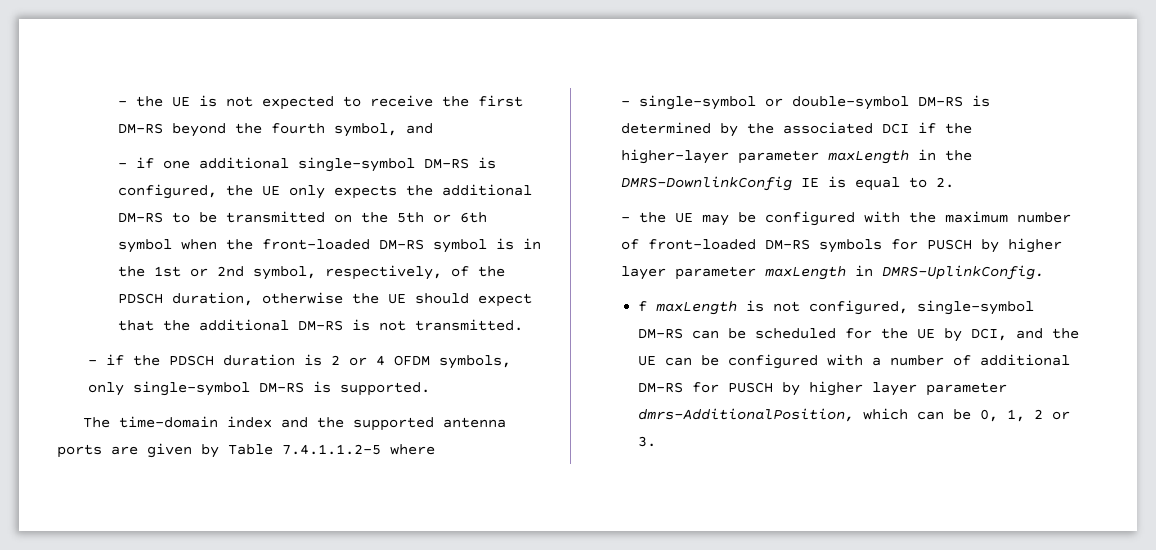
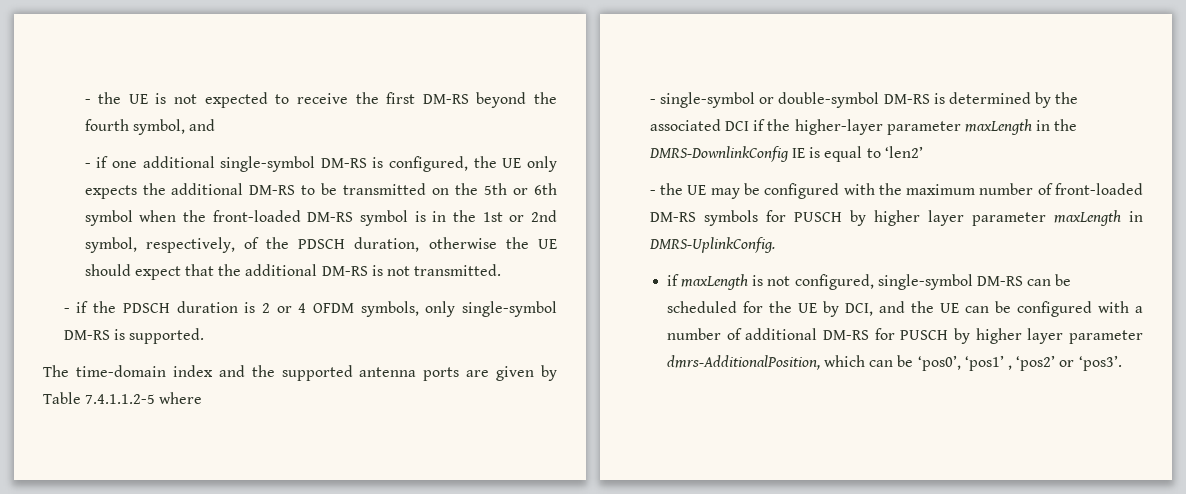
- - single-symbol or double-symbol DM-RS is determined by the associated DCI if the higher-layer parameter maxLength in the DMRS-DownlinkConfig IE is equal to 2.
+ - single-symbol or double-symbol DM-RS is determined by the associated DCI if the higher-layer parameter maxLength in the DMRS-DownlinkConfig IE is equal to ‘len2’
- f maxLength is not configured, single-symbol DM-RS can be scheduled for the UE by DCI, and the UE can be configured with a number of additional DM-RS for PUSCH by higher layer parameter dmrs-AdditionalPosition, which can be 0, 1, 2 or 3.
+ if maxLength is not configured, single-symbol DM-RS can be scheduled for the UE by DCI, and the UE can be configured with a number of additional DM-RS for PUSCH by higher layer parameter dmrs-AdditionalPosition, which can be ‘pos0’, ‘pos1’ , ‘pos2’ or ‘pos3’.

